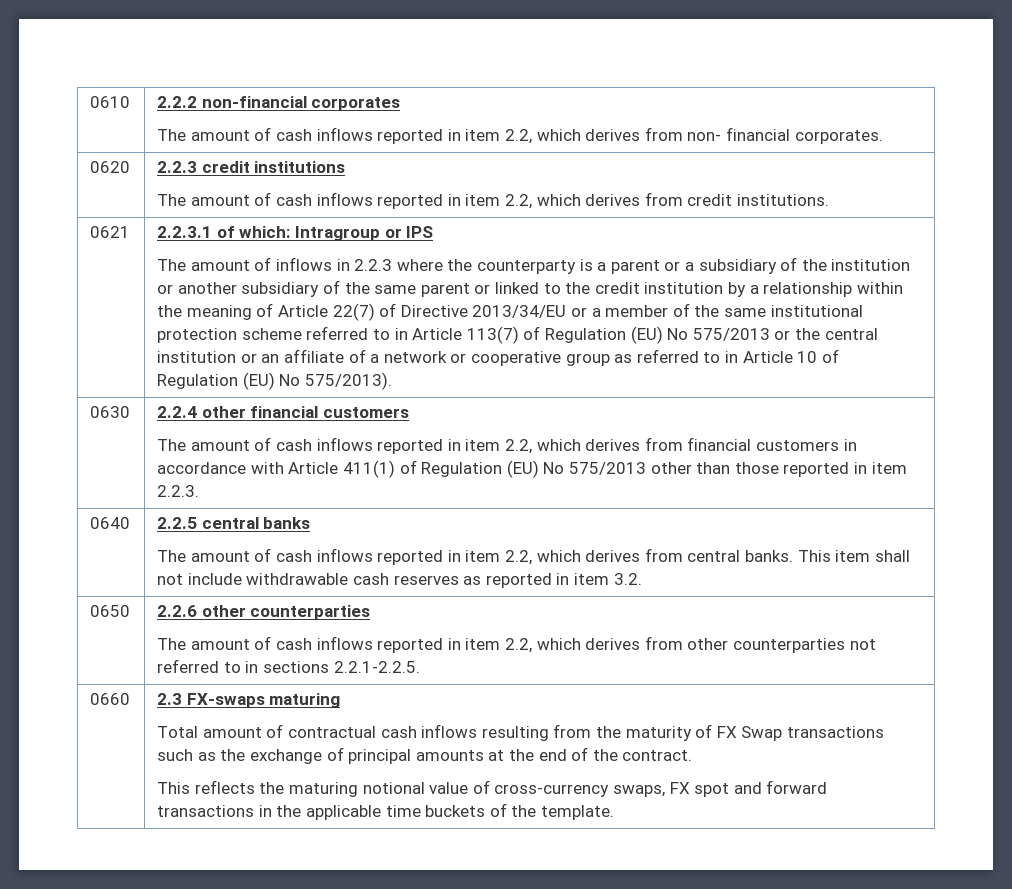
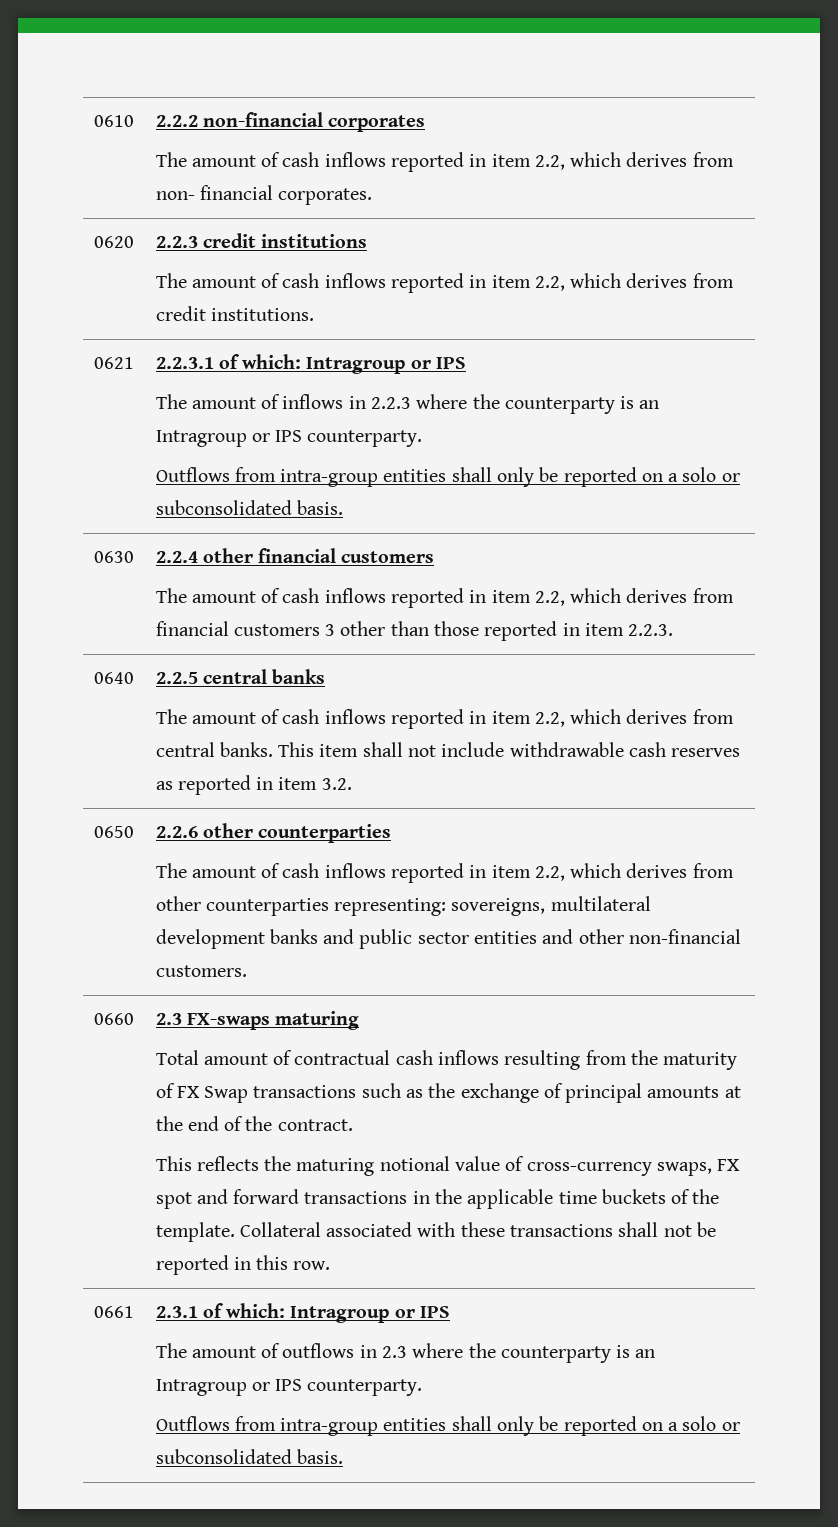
- The amount of inflows in 2.2.3 where the counterparty is a parent or a subsidiary of the institution or another subsidiary of the same parent or linked to the credit institution by a relationship within the meaning of Article 22(7) of Directive 2013/34/EU or a member of the same institutional protection scheme referred to in Article 113(7) of Regulation (EU) No 575/2013 or the central institution or an affiliate of a network or cooperative group as referred to in Article 10 of Regulation (EU) No 575/2013).
+ The amount of inflows in 2.2.3 where the counterparty is an Intragroup or IPS counterparty.
+ Outflows from intra-group entities shall only be reported on a solo or subconsolidated basis.
  0630 | 2.2.4 other financial customers
- The amount of cash inflows reported in item 2.2, which derives from financial customers in accordance with Article 411(1) of Regulation (EU) No 575/2013 other than those reported in item 2.2.3.
+ The amount of cash inflows reported in item 2.2, which derives from financial customers 3 other than those reported in item 2.2.3.
  0650 | 2.2.6 other counterparties
- The amount of cash inflows reported in item 2.2, which derives from other counterparties not referred to in sections 2.2.1-2.2.5.
+ The amount of cash inflows reported in item 2.2, which derives from other counterparties representing: sovereigns, multilateral development banks and public sector entities and other non-financial customers.
+ Collateral associated with these transactions shall not be reported in this row.
+ 0661 | 2.3.1 of which: Intragroup or IPS
+ The amount of outflows in 2.3 where the counterparty is an Intragroup or IPS counterparty.
+ Outflows from intra-group entities shall only be reported on a solo or subconsolidated basis.

